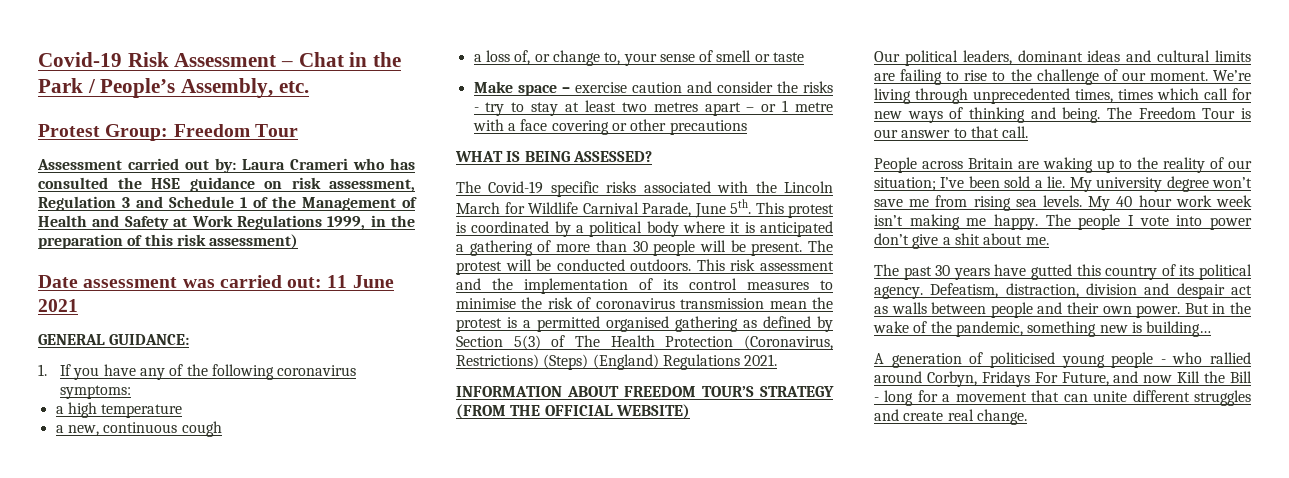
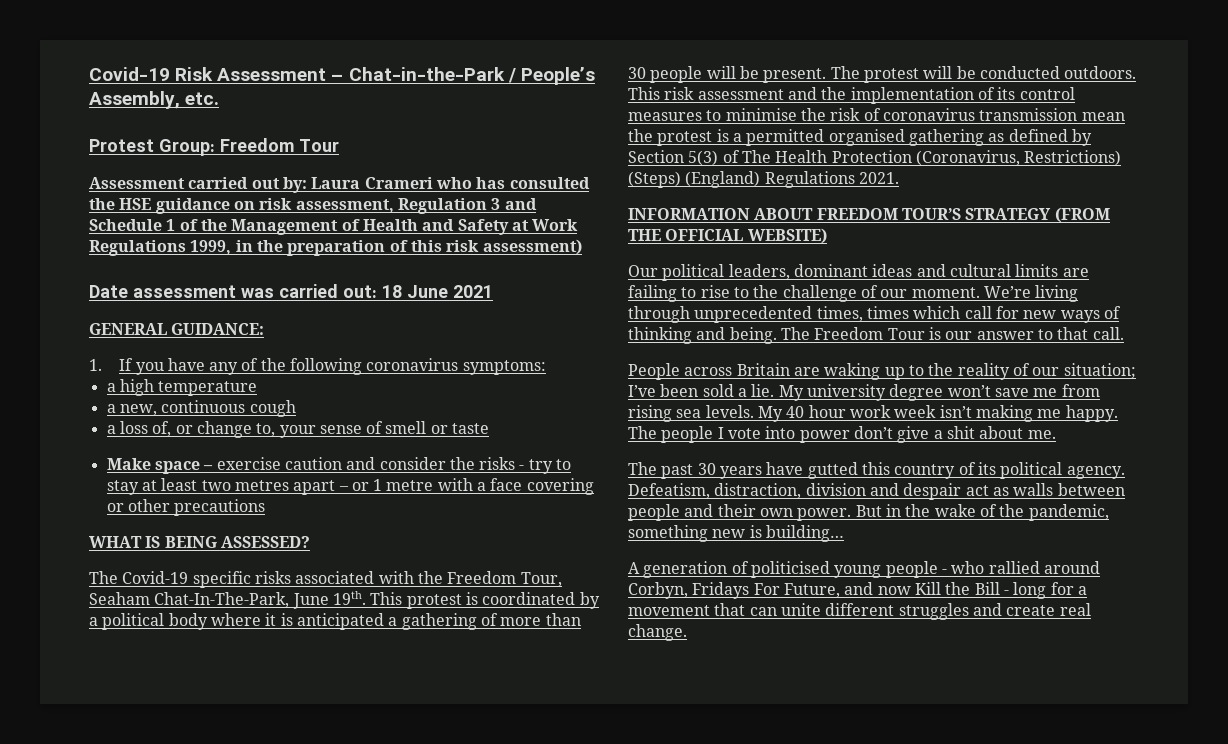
- Covid-19 Risk Assessment – Chat in the Park / People’s Assembly, etc.
+ Covid-19 Risk Assessment – Chat-in-the-Park / People’s Assembly, etc.
- Date assessment was carried out: 11 June 2021
+ Date assessment was carried out: 18 June 2021
- The Covid-19 specific risks associated with the Lincoln March for Wildlife Carnival Parade, June 5th.
+ The Covid-19 specific risks associated with the Freedom Tour, Seaham Chat-In-The-Park, June 19th.

